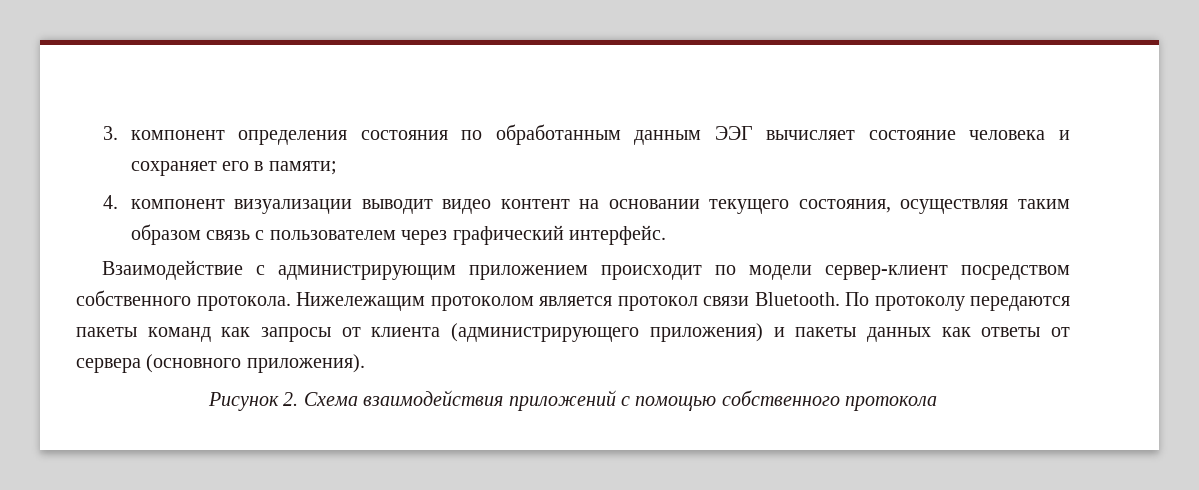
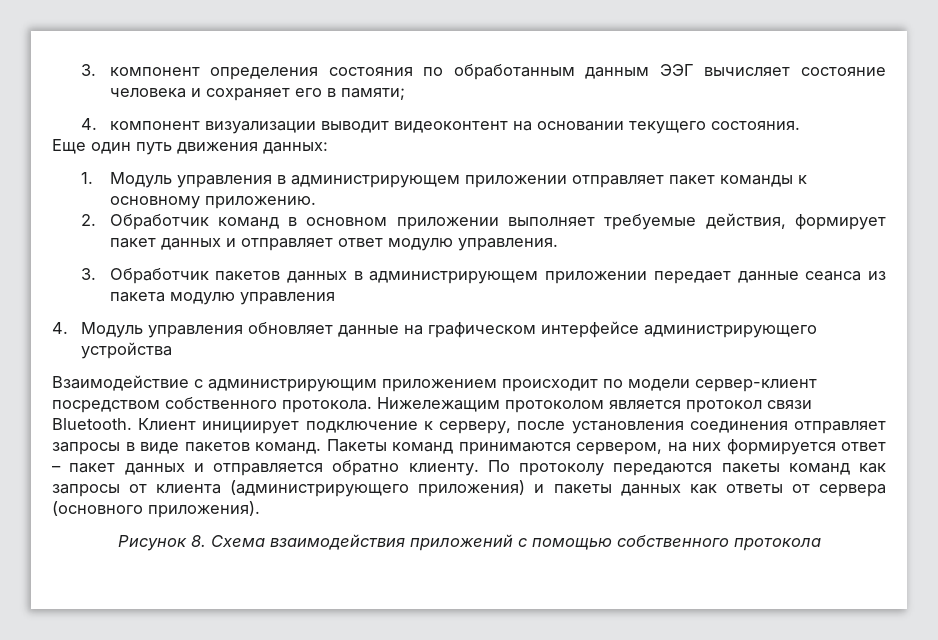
- 4. компонент визуализации выводит видео контент на основании текущего состояния, осуществляя таким образом связь с пользователем через графический интерфейс.
+ 4. компонент визуализации выводит видеоконтент на основании текущего состояния.
+ Еще один путь движения данных:
+ 1. Модуль управления в администрирующем приложении отправляет пакет команды к основному приложению.
+ 2. Обработчик команд в основном приложении выполняет требуемые действия, формирует пакет данных и отправляет ответ модулю управления.
+ 3. Обработчик пакетов данных в администрирующем приложении передает данные сеанса из пакета модулю управления
+ 4. Модуль управления обновляет данные на графическом интерфейсе администрирующего устройства
+ Клиент инициирует подключение к серверу, после установления соединения отправляет запросы в виде пакетов команд. Пакеты команд принимаются сервером, на них формируется ответ – пакет данных и отправляется обратно клиенту.
- Рисунок 2. Схема взаимодействия приложений c помощью собственного протокола
+ Рисунок 8. Схема взаимодействия приложений c помощью собственного протокола

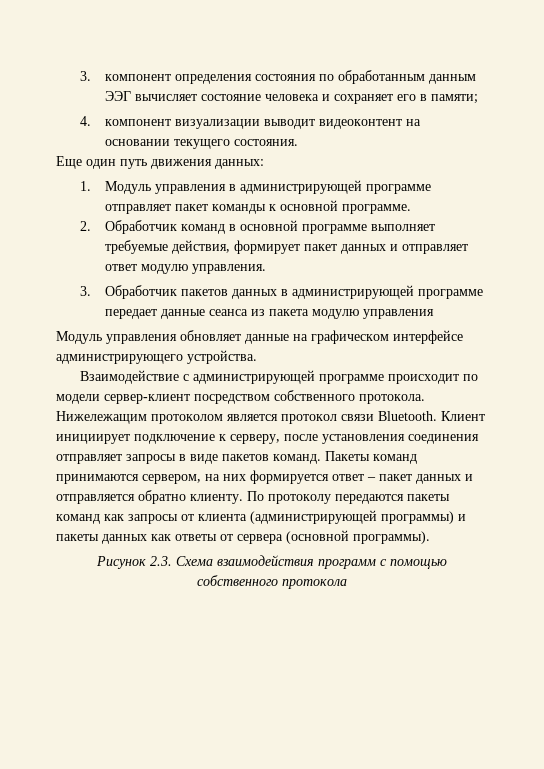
- 1. Модуль управления в администрирующем приложении отправляет пакет команды к основному приложению.
+ 1. Модуль управления в администрирующей программе отправляет пакет команды к основной программе.
- 2. Обработчик команд в основном приложении выполняет требуемые действия, формирует пакет данных и отправляет ответ модулю управления.
+ 2. Обработчик команд в основной программе выполняет требуемые действия, формирует пакет данных и отправляет ответ модулю управления.
- 3. Обработчик пакетов данных в администрирующем приложении передает данные сеанса из пакета модулю управления
+ 3. Обработчик пакетов данных в администрирующей программе передает данные сеанса из пакета модулю управления
- 4. Модуль управления обновляет данные на графическом интерфейсе администрирующего устройства
+ Модуль управления обновляет данные на графическом интерфейсе администрирующего устройства.
- Взаимодействие с администрирующим приложением происходит по модели сервер-клиент посредством собственного протокола.
+ Взаимодействие с администрирующей программе происходит по модели сервер-клиент посредством собственного протокола.
- По протоколу передаются пакеты команд как запросы от клиента (администрирующего приложения) и пакеты данных как ответы от сервера (основного приложения).
+ По протоколу передаются пакеты команд как запросы от клиента (администрирующей программы) и пакеты данных как ответы от сервера (основной программы).
- Рисунок 8. Схема взаимодействия приложений c помощью собственного протокола
+ Рисунок 2.3. Схема взаимодействия программ c помощью собственного протокола

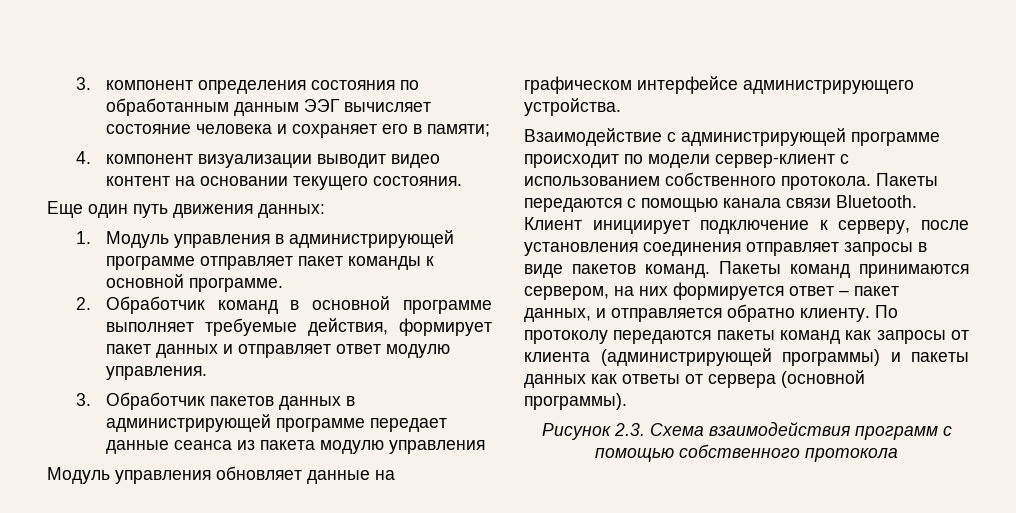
- 4. компонент визуализации выводит видеоконтент на основании текущего состояния.
+ 4. компонент визуализации выводит видео контент на основании текущего состояния.
- Взаимодействие с администрирующей программе происходит по модели сервер-клиент посредством собственного протокола. Нижележащим протоколом является протокол связи Bluetooth.
+ Взаимодействие с администрирующей программе происходит по модели сервер-клиент с использованием собственного протокола. Пакеты передаются с помощью канала связи Bluetooth.
- Пакеты команд принимаются сервером, на них формируется ответ – пакет данных и отправляется обратно клиенту.
+ Пакеты команд принимаются сервером, на них формируется ответ – пакет данных, и отправляется обратно клиенту.

